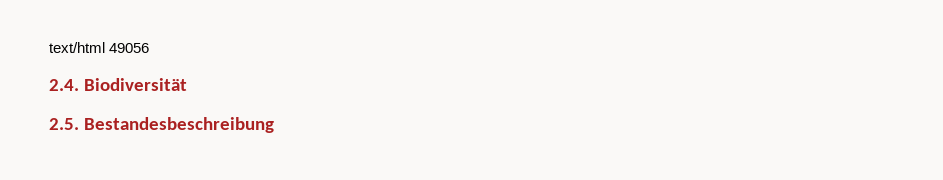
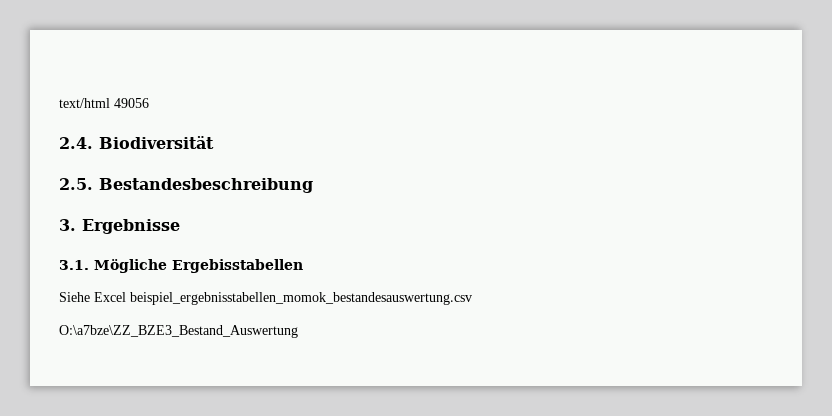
+ 3. Ergebnisse
+ 3.1. Mögliche Ergebisstabellen
+ Siehe Excel beispiel_ergebnisstabellen_momok_bestandesauswertung.csv
+ O:\a7bze\ZZ_BZE3_Bestand_Auswertung

